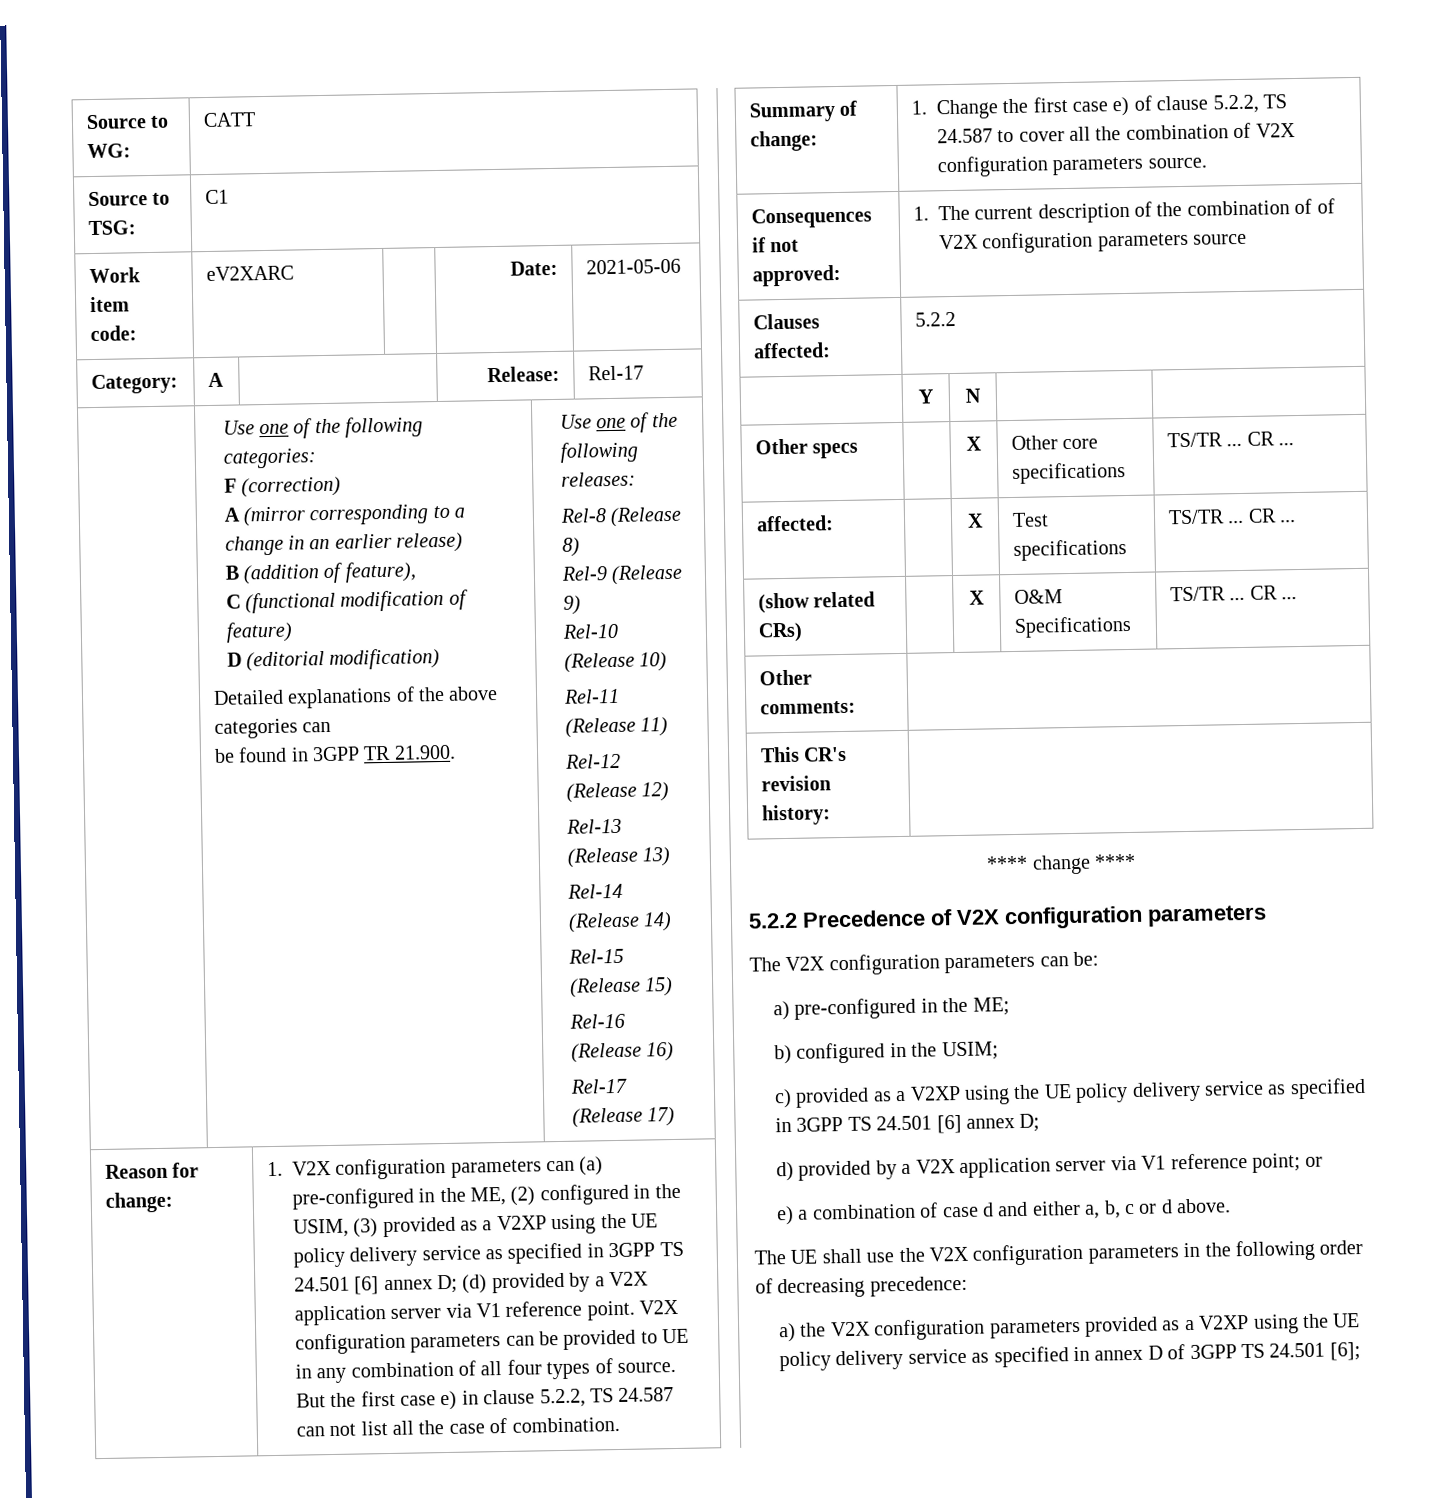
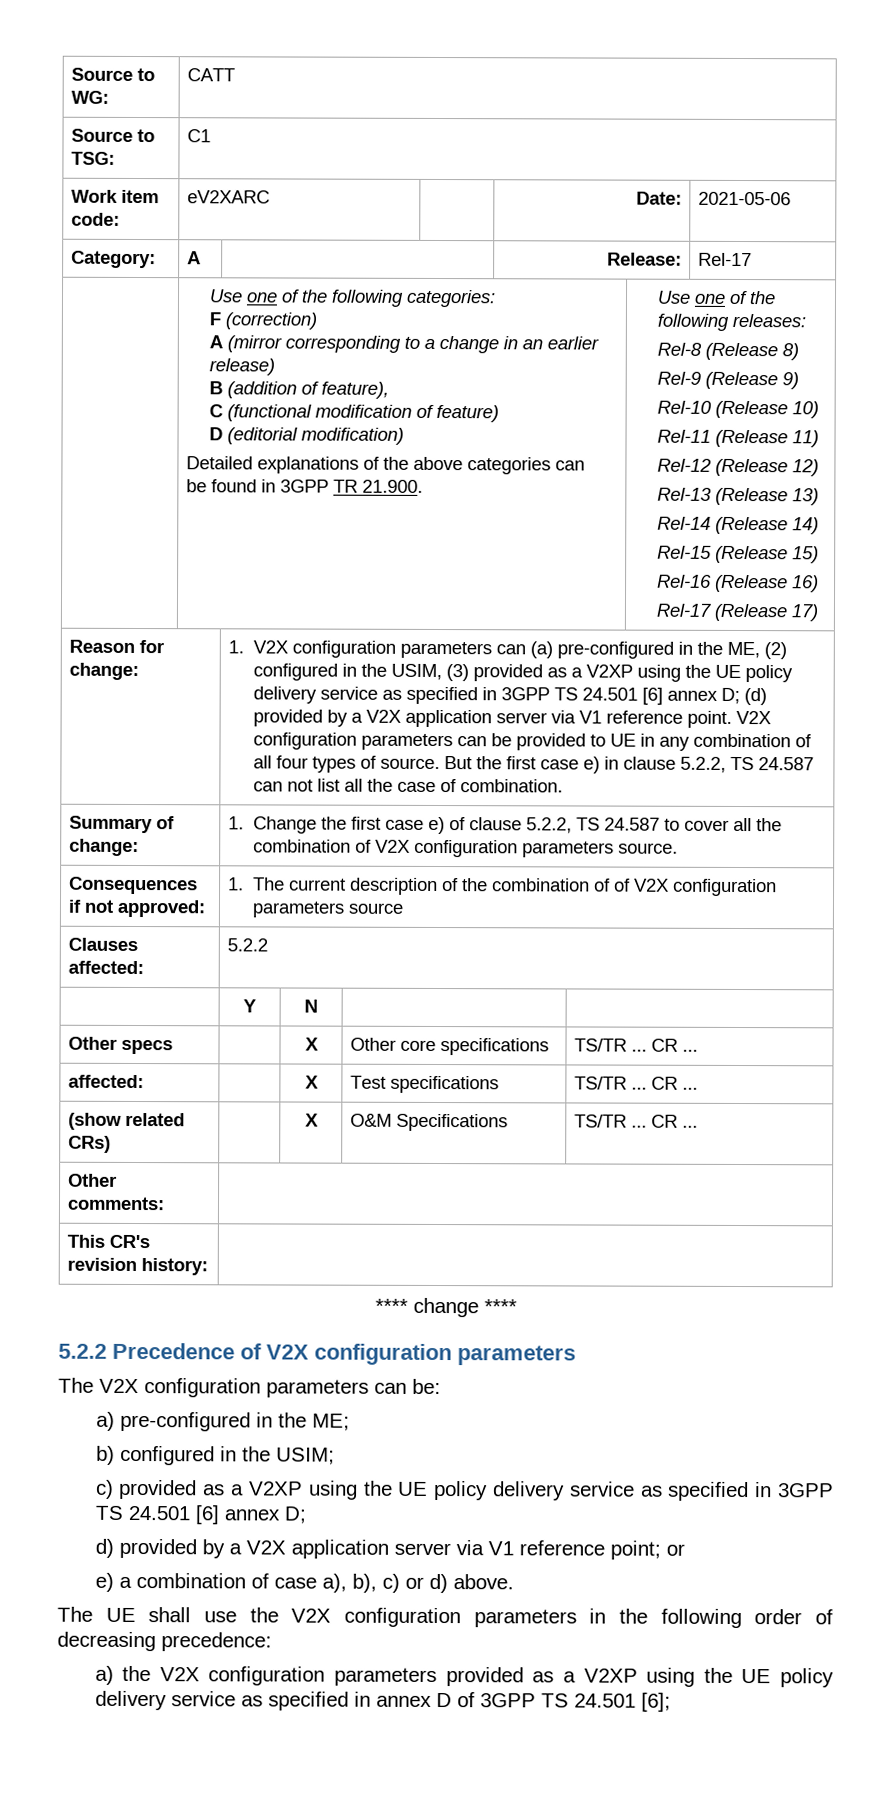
- e) a combination of case d and either a, b, c or d above.
+ e) a combination of case a), b), c) or d) above.

